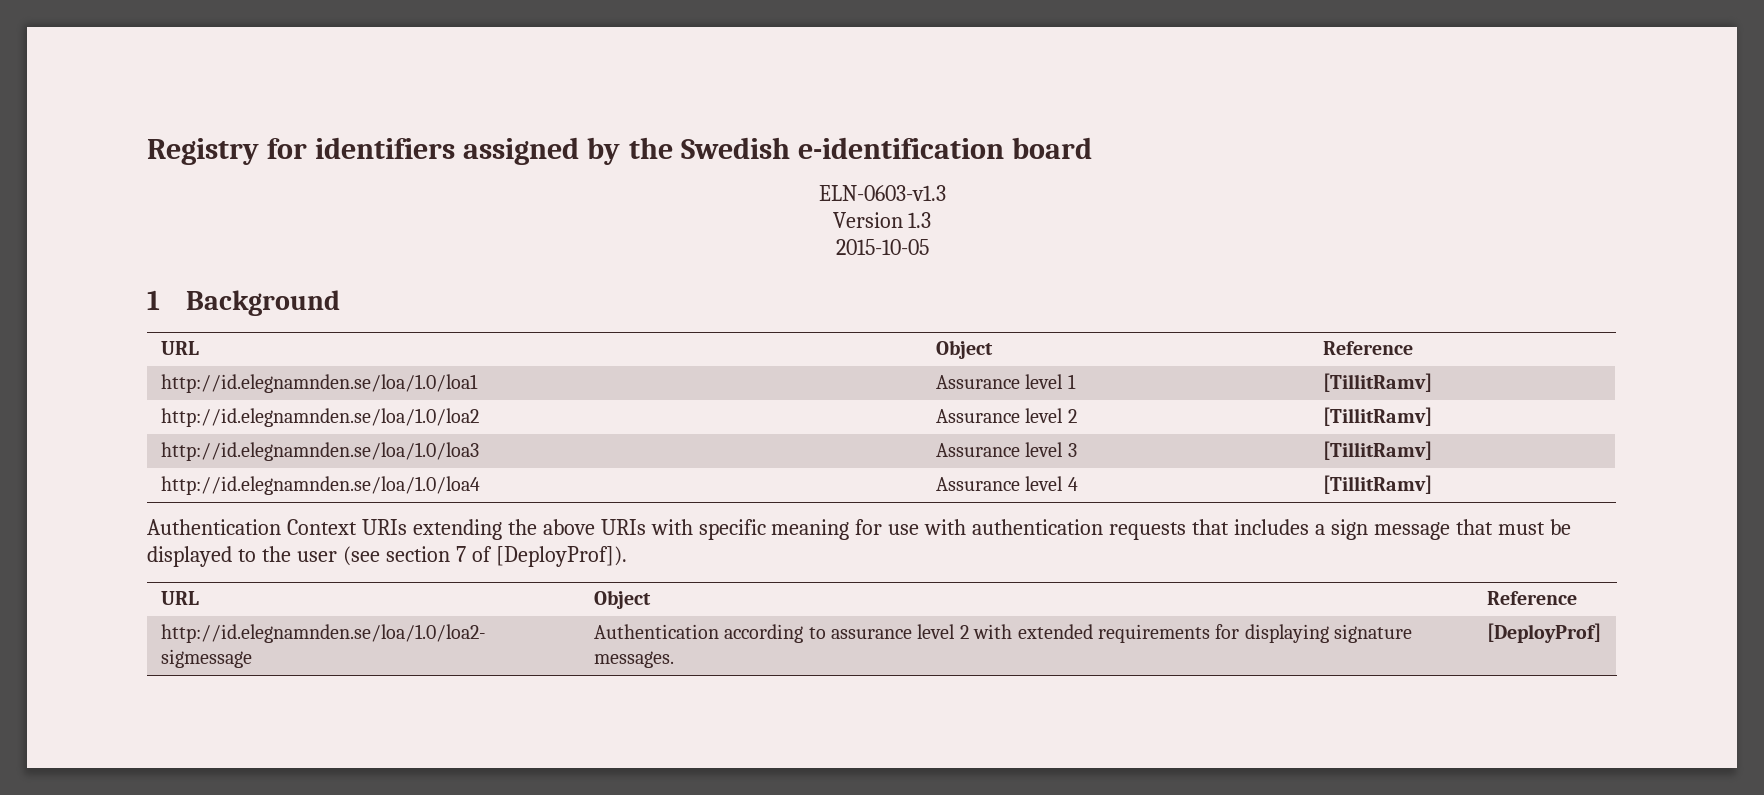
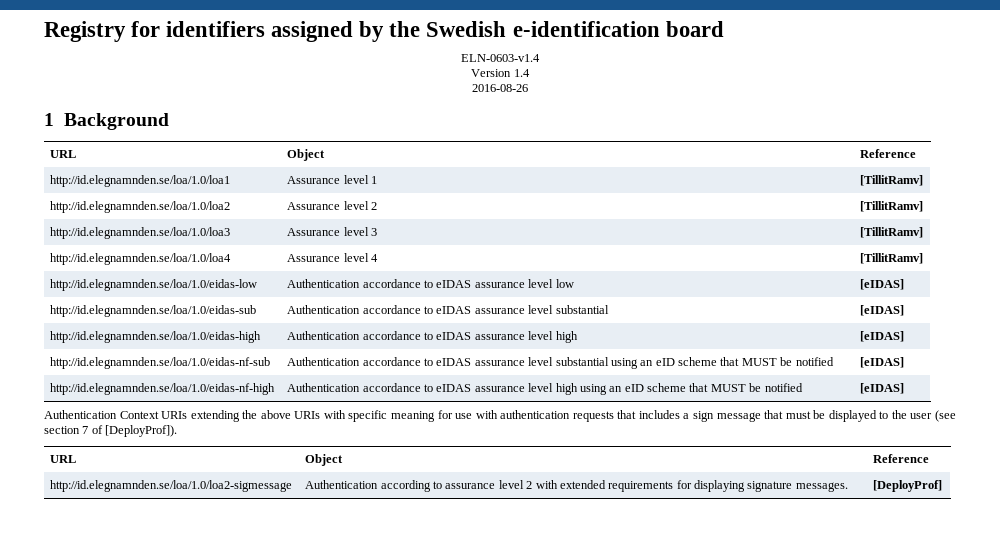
- ELN-0603-v1.3
+ ELN-0603-v1.4
- Version 1.3
- 2015-10-05
+ Version 1.4
+ 2016-08-26
+ http://id.elegnamnden.se/loa/1.0/eidas-low | Authentication accordance to eIDAS assurance level low | [eIDAS]
+ http://id.elegnamnden.se/loa/1.0/eidas-sub | Authentication accordance to eIDAS assurance level substantial | [eIDAS]
+ http://id.elegnamnden.se/loa/1.0/eidas-high | Authentication accordance to eIDAS assurance level high | [eIDAS]
+ http://id.elegnamnden.se/loa/1.0/eidas-nf-sub | Authentication accordance to eIDAS assurance level substantial using an eID scheme that MUST be notified | [eIDAS]
+ http://id.elegnamnden.se/loa/1.0/eidas-nf-high | Authentication accordance to eIDAS assurance level high using an eID scheme that MUST be notified | [eIDAS]

